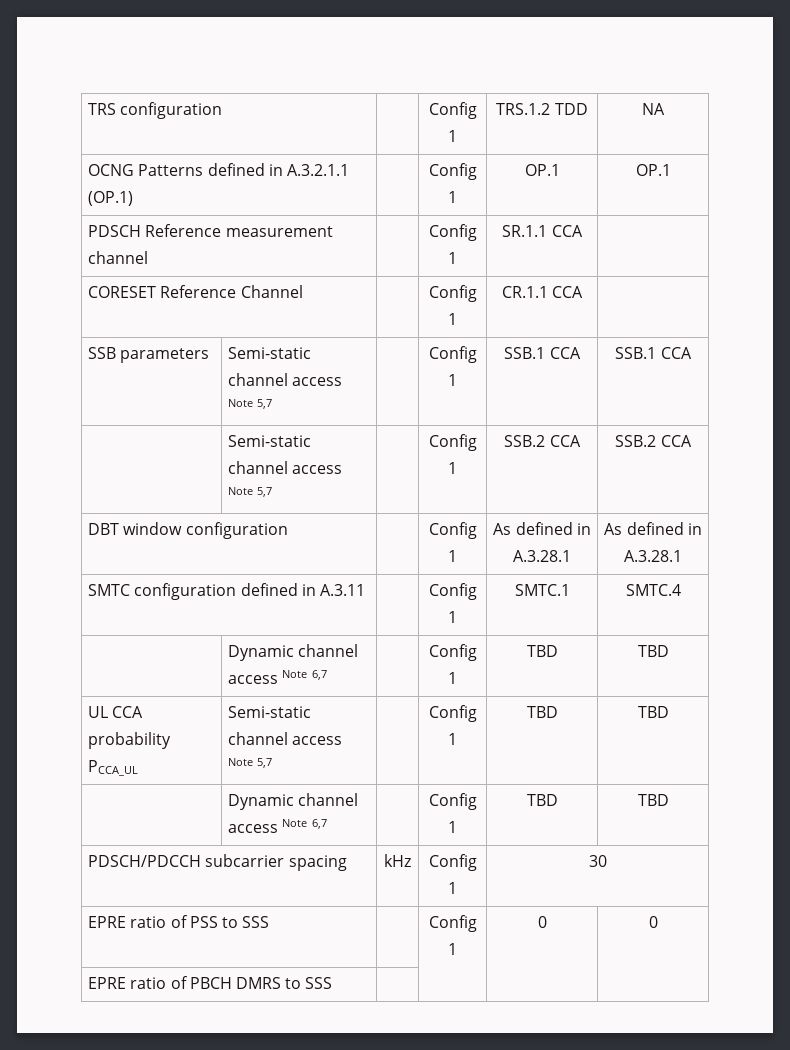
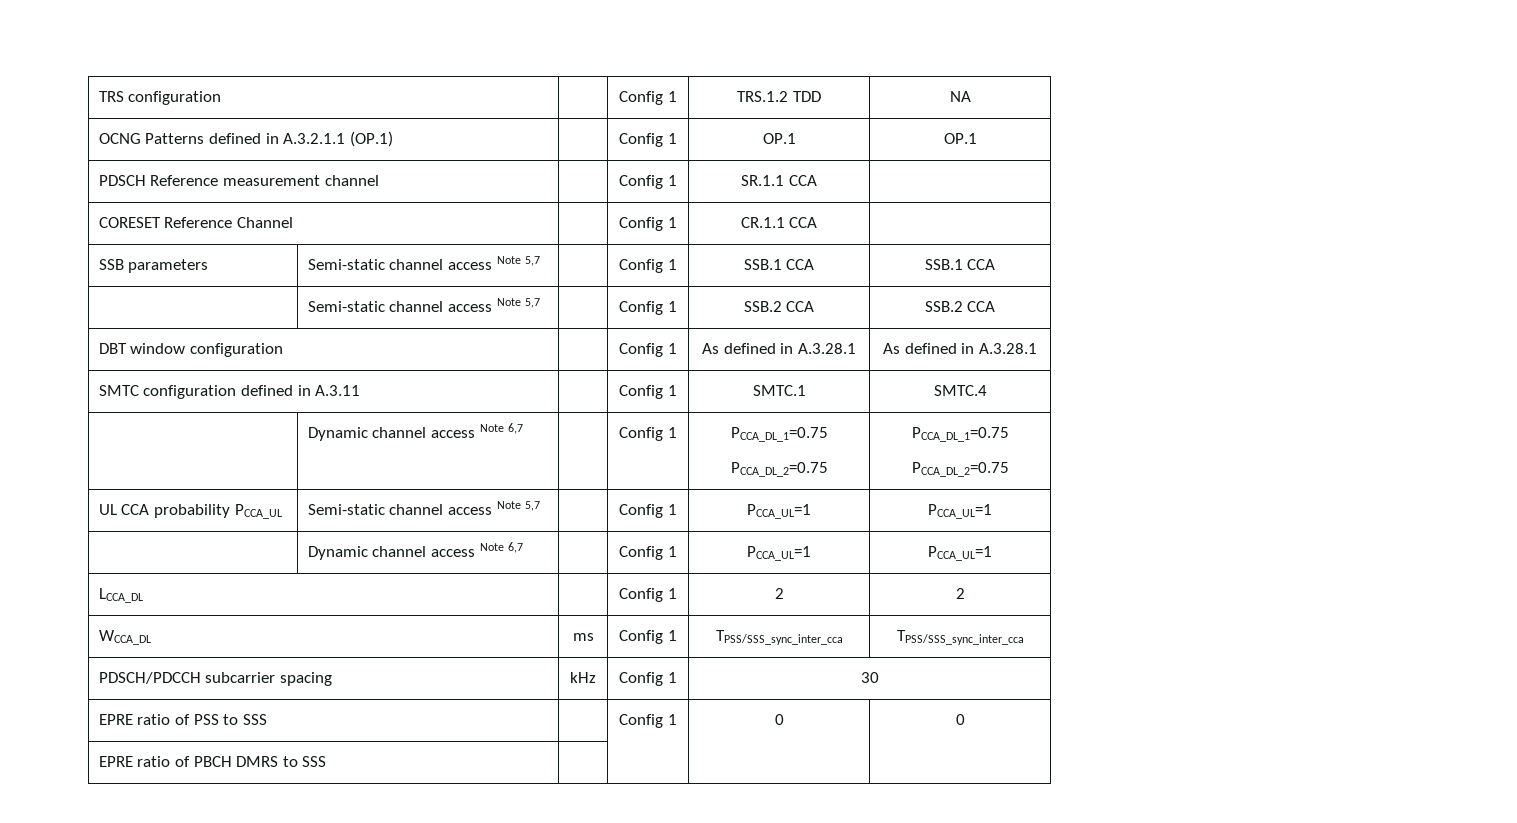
  SMTC configuration defined in A.3.11 | | Config 1 | SMTC.1 | SMTC.4
- | Dynamic channel access Note 6,7 | | Config 1 | TBD | TBD
+ | Dynamic channel access Note 6,7 | | Config 1 | PCCA_DL_1=0.75
+ PCCA_DL_2=0.75 | PCCA_DL_1=0.75
+ PCCA_DL_2=0.75
- UL CCA probability PCCA_UL | Semi-static channel access Note 5,7 | | Config 1 | TBD | TBD
- | Dynamic channel access Note 6,7 | | Config 1 | TBD | TBD
+ UL CCA probability PCCA_UL | Semi-static channel access Note 5,7 | | Config 1 | PCCA_UL=1 | PCCA_UL=1
+ | Dynamic channel access Note 6,7 | | Config 1 | PCCA_UL=1 | PCCA_UL=1
+ LCCA_DL | | Config 1 | 2 | 2
+ WCCA_DL | ms | Config 1 | TPSS/SSS_sync_inter_cca | TPSS/SSS_sync_inter_cca

